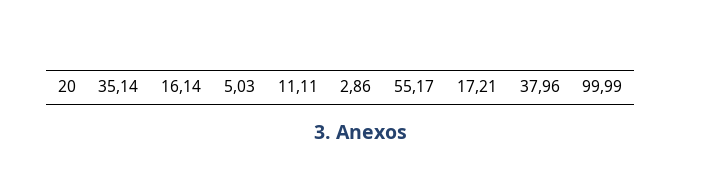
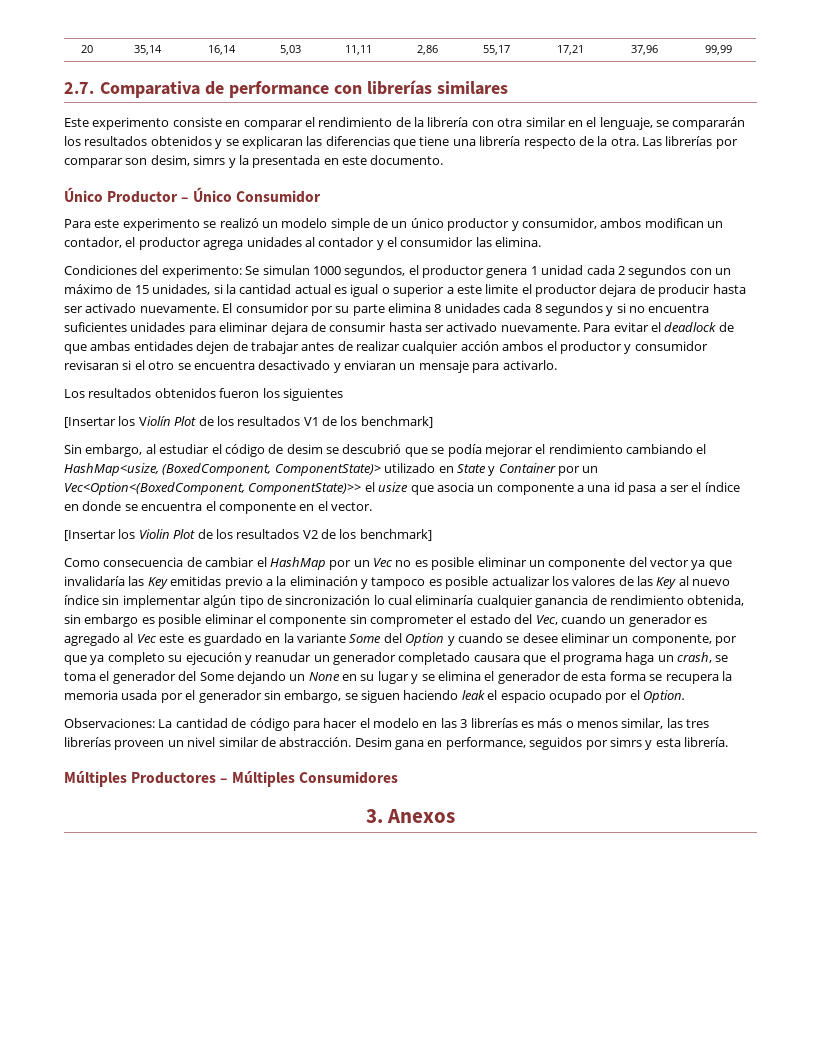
+ 2.7. Comparativa de performance con librerías similares
+ Este experimento consiste en comparar el rendimiento de la librería con otra similar en el lenguaje, se compararán los resultados obtenidos y se explicaran las diferencias que tiene una librería respecto de la otra. Las librerías por comparar son desim, simrs y la presentada en este documento.
+ Único Productor – Único Consumidor
+ Para este experimento se realizó un modelo simple de un único productor y consumidor, ambos modifican un contador, el productor agrega unidades al contador y el consumidor las elimina.
+ Condiciones del experimento: Se simulan 1000 segundos, el productor genera 1 unidad cada 2 segundos con un máximo de 15 unidades, si la cantidad actual es igual o superior a este limite el productor dejara de producir hasta ser activado nuevamente. El consumidor por su parte elimina 8 unidades cada 8 segundos y si no encuentra suficientes unidades para eliminar dejara de consumir hasta ser activado nuevamente. Para evitar el deadlock de que ambas entidades dejen de trabajar antes de realizar cualquier acción ambos el productor y consumidor revisaran si el otro se encuentra desactivado y enviaran un mensaje para activarlo.
+ Los resultados obtenidos fueron los siguientes
+ [Insertar los Violín Plot de los resultados V1 de los benchmark]
+ Sin embargo, al estudiar el código de desim se descubrió que se podía mejorar el rendimiento cambiando el HashMap<usize, (BoxedComponent, ComponentState)> utilizado en State y Container por un Vec<Option<(BoxedComponent, ComponentState)>> el usize que asocia un componente a una id pasa a ser el índice en donde se encuentra el componente en el vector.
+ [Insertar los Violin Plot de los resultados V2 de los benchmark]
+ Como consecuencia de cambiar el HashMap por un Vec no es posible eliminar un componente del vector ya que invalidaría las Key emitidas previo a la eliminación y tampoco es posible actualizar los valores de las Key al nuevo índice sin implementar algún tipo de sincronización lo cual eliminaría cualquier ganancia de rendimiento obtenida, sin embargo es posible eliminar el componente sin comprometer el estado del Vec, cuando un generador es agregado al Vec este es guardado en la variante Some del Option y cuando se desee eliminar un componente, por que ya completo su ejecución y reanudar un generador completado causara que el programa haga un crash, se toma el generador del Some dejando un None en su lugar y se elimina el generador de esta forma se recupera la memoria usada por el generador sin embargo, se siguen haciendo leak el espacio ocupado por el Option.
+ Observaciones: La cantidad de código para hacer el modelo en las 3 librerías es más o menos similar, las tres librerías proveen un nivel similar de abstracción. Desim gana en performance, seguidos por simrs y esta librería.
+ Múltiples Productores – Múltiples Consumidores

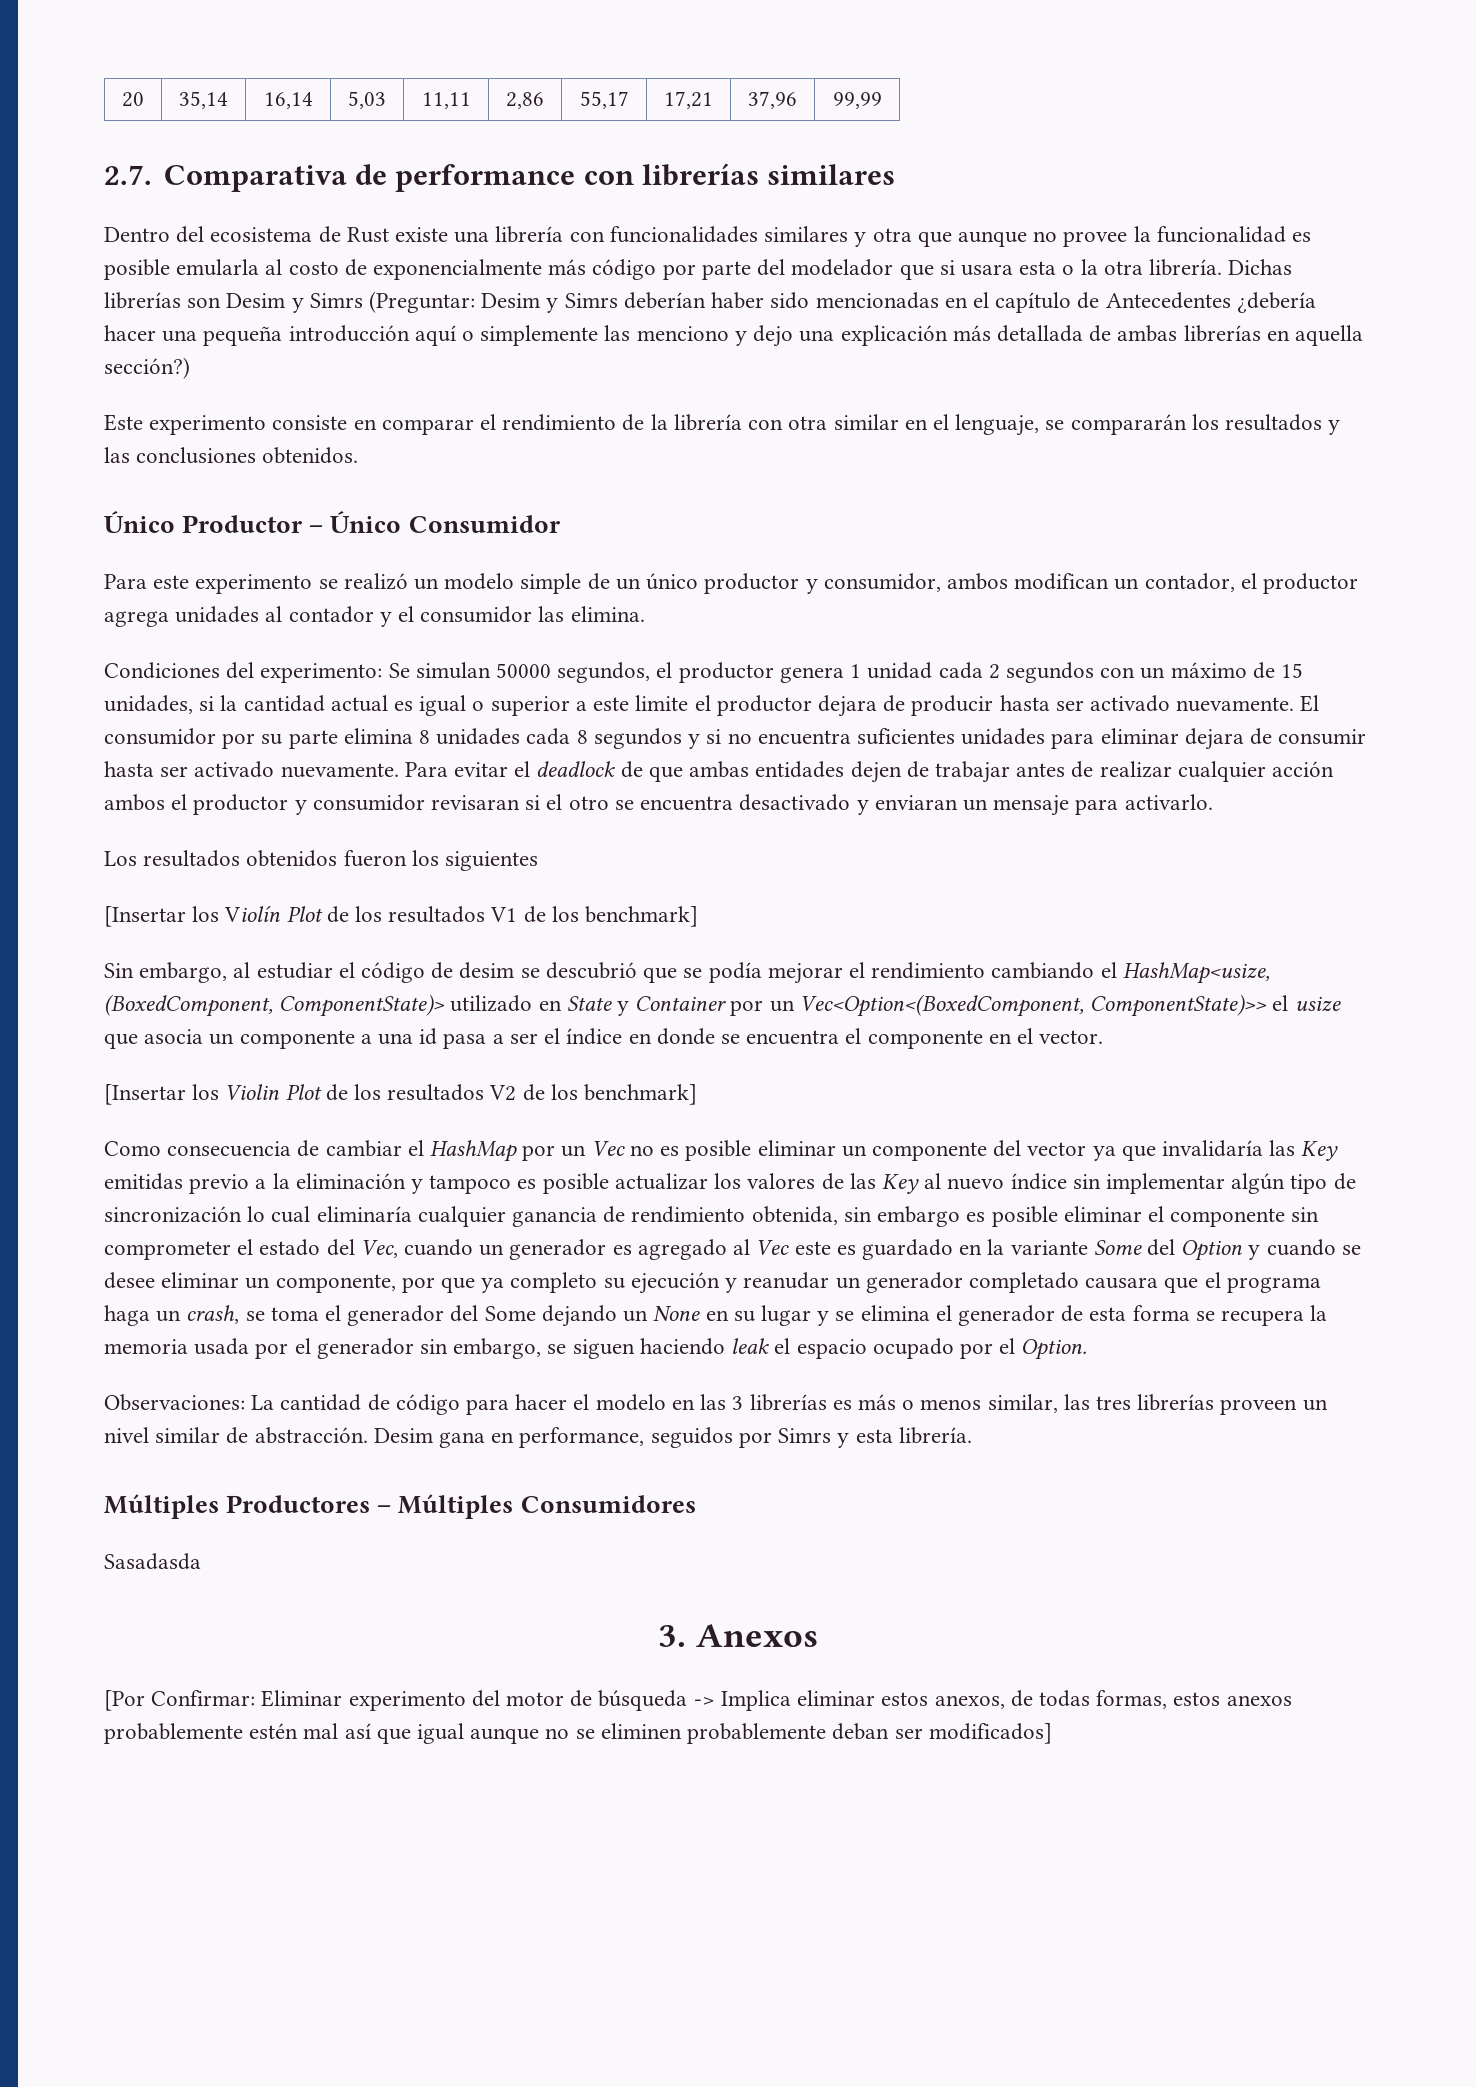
+ Dentro del ecosistema de Rust existe una librería con funcionalidades similares y otra que aunque no provee la funcionalidad es posible emularla al costo de exponencialmente más código por parte del modelador que si usara esta o la otra librería. Dichas librerías son Desim y Simrs (Preguntar: Desim y Simrs deberían haber sido mencionadas en el capítulo de Antecedentes ¿debería hacer una pequeña introducción aquí o simplemente las menciono y dejo una explicación más detallada de ambas librerías en aquella sección?)
- Este experimento consiste en comparar el rendimiento de la librería con otra similar en el lenguaje, se compararán los resultados obtenidos y se explicaran las diferencias que tiene una librería respecto de la otra. Las librerías por comparar son desim, simrs y la presentada en este documento.
+ Este experimento consiste en comparar el rendimiento de la librería con otra similar en el lenguaje, se compararán los resultados y las conclusiones obtenidos.
- Condiciones del experimento: Se simulan 1000 segundos, el productor genera 1 unidad cada 2 segundos con un máximo de 15 unidades, si la cantidad actual es igual o superior a este limite el productor dejara de producir hasta ser activado nuevamente.
+ Condiciones del experimento: Se simulan 50000 segundos, el productor genera 1 unidad cada 2 segundos con un máximo de 15 unidades, si la cantidad actual es igual o superior a este limite el productor dejara de producir hasta ser activado nuevamente.
- Desim gana en performance, seguidos por simrs y esta librería.
+ Desim gana en performance, seguidos por Simrs y esta librería.
+ Sasadasda
+ [Por Confirmar: Eliminar experimento del motor de búsqueda -> Implica eliminar estos anexos, de todas formas, estos anexos probablemente estén mal así que igual aunque no se eliminen probablemente deban ser modificados]

